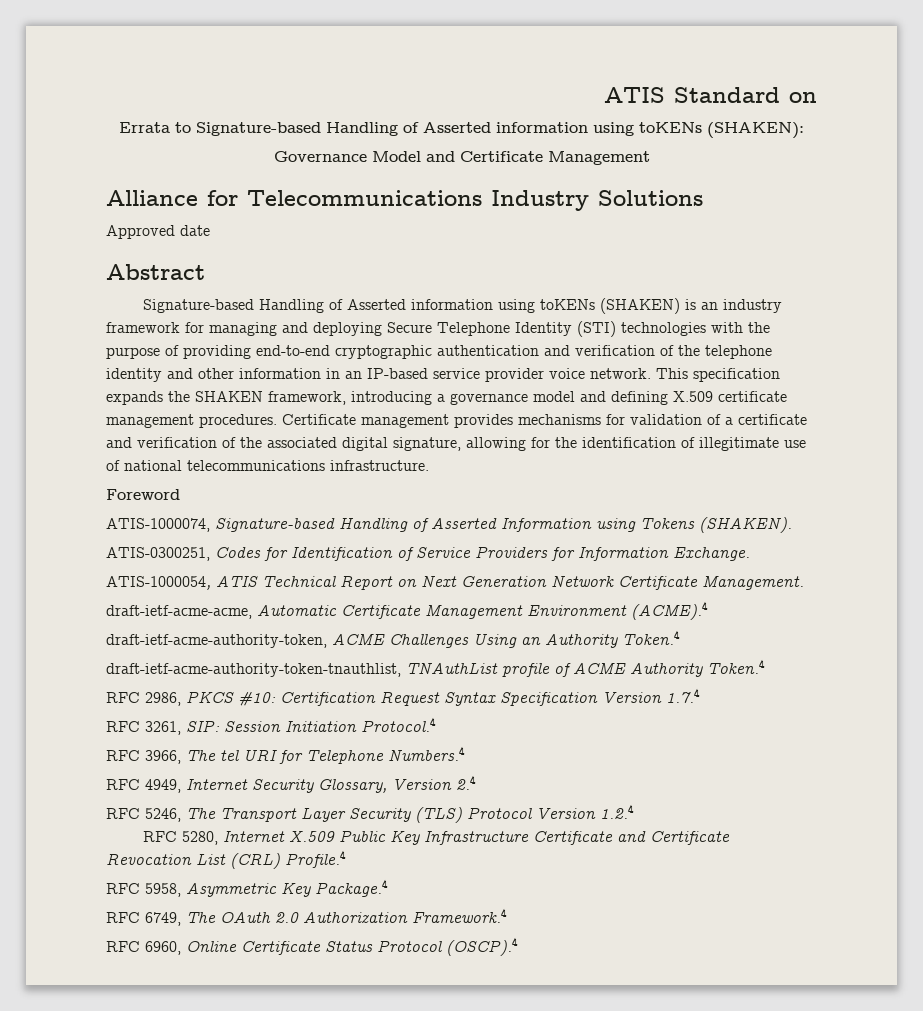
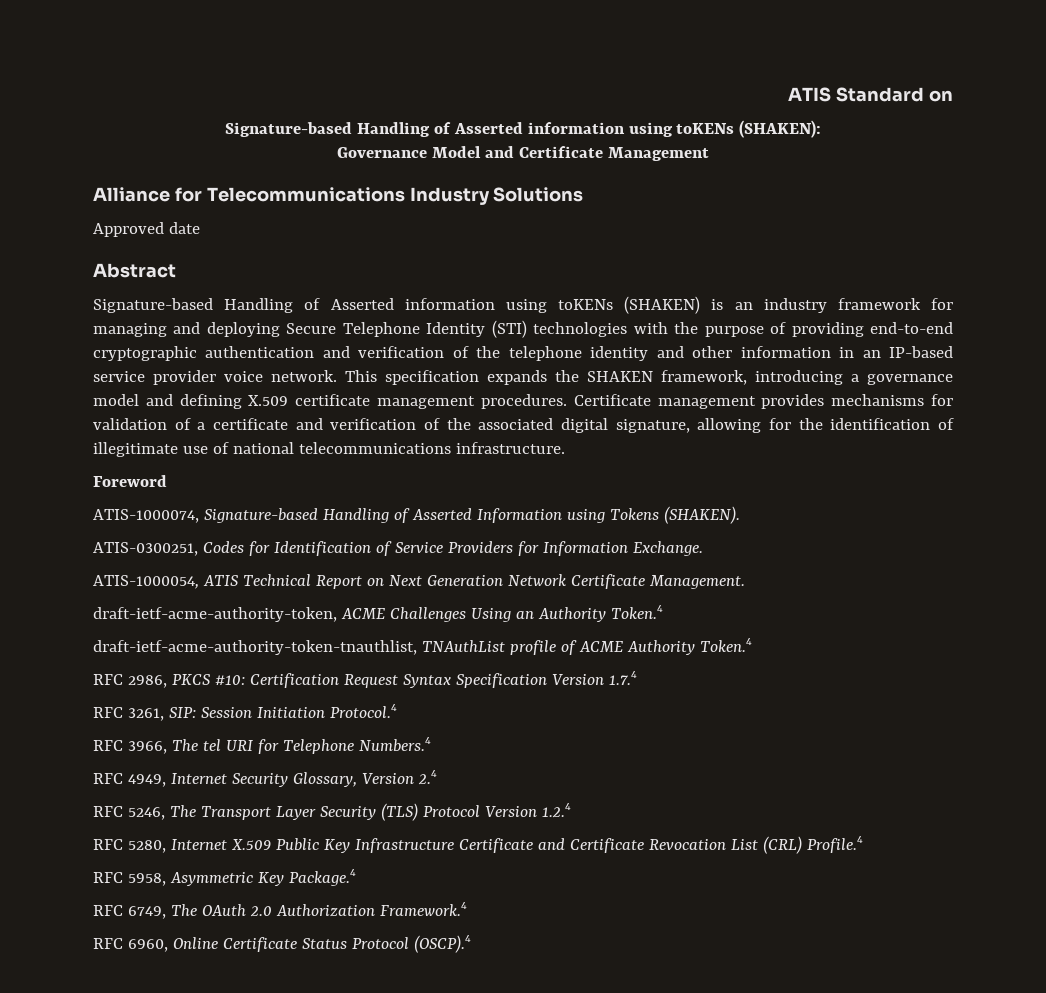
- Errata to Signature-based Handling of Asserted information using toKENs (SHAKEN):
+ Signature-based Handling of Asserted information using toKENs (SHAKEN):
- draft-ietf-acme-acme, Automatic Certificate Management Environment (ACME).4

